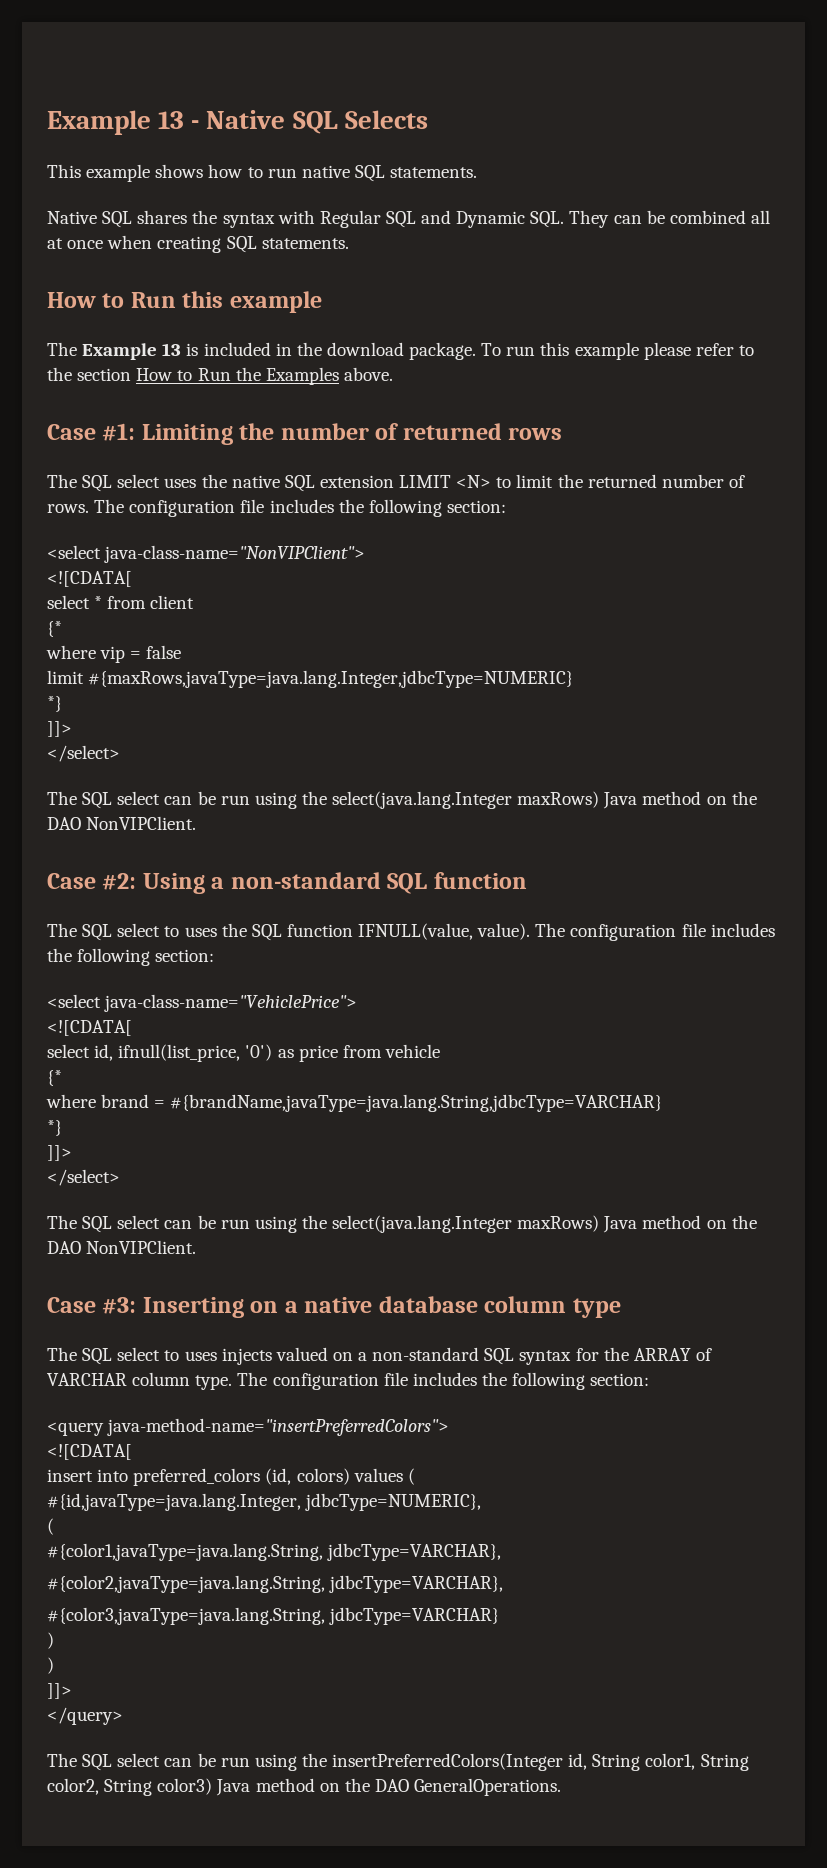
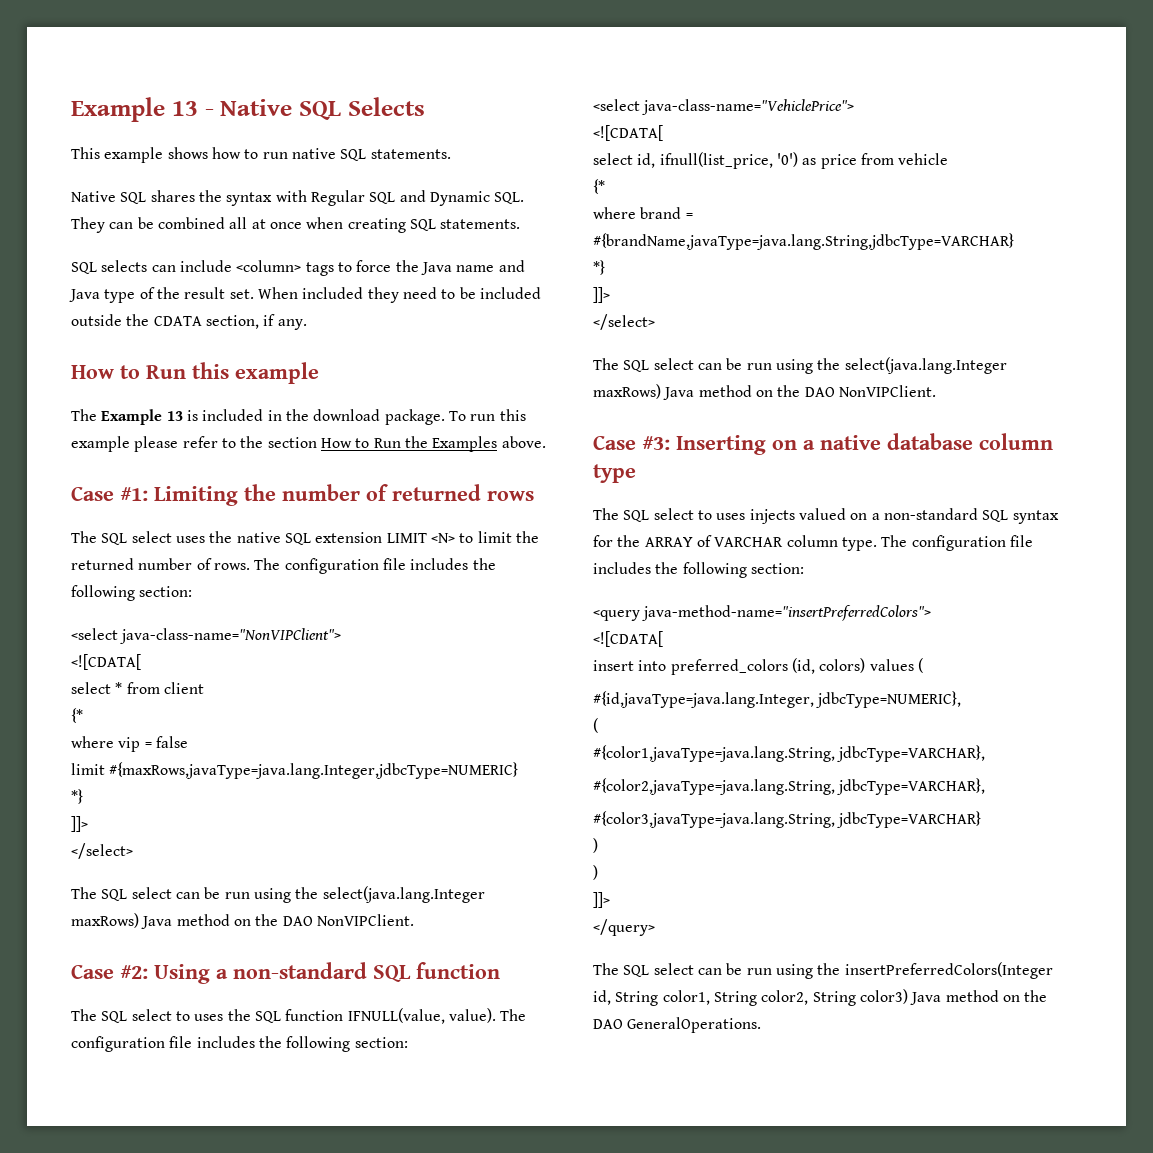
+ SQL selects can include <column> tags to force the Java name and Java type of the result set. When included they need to be included outside the CDATA section, if any.

